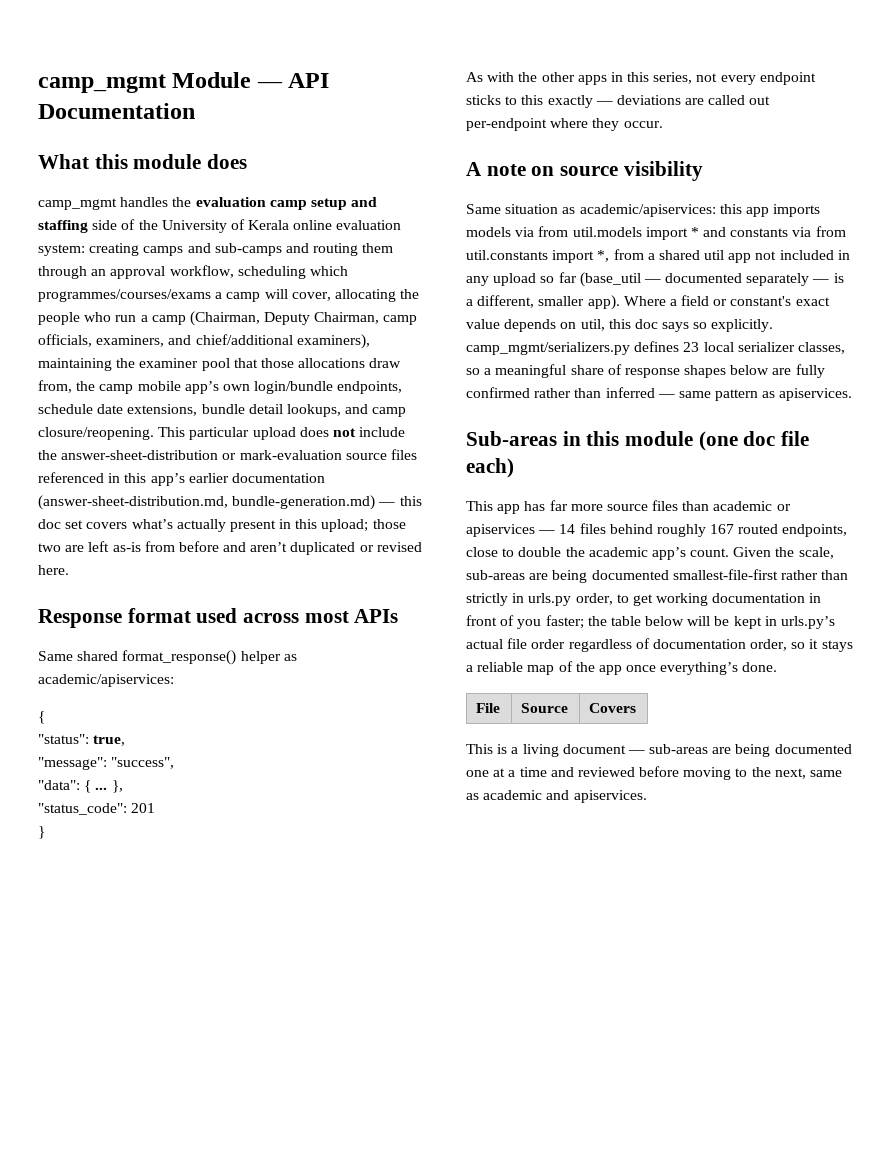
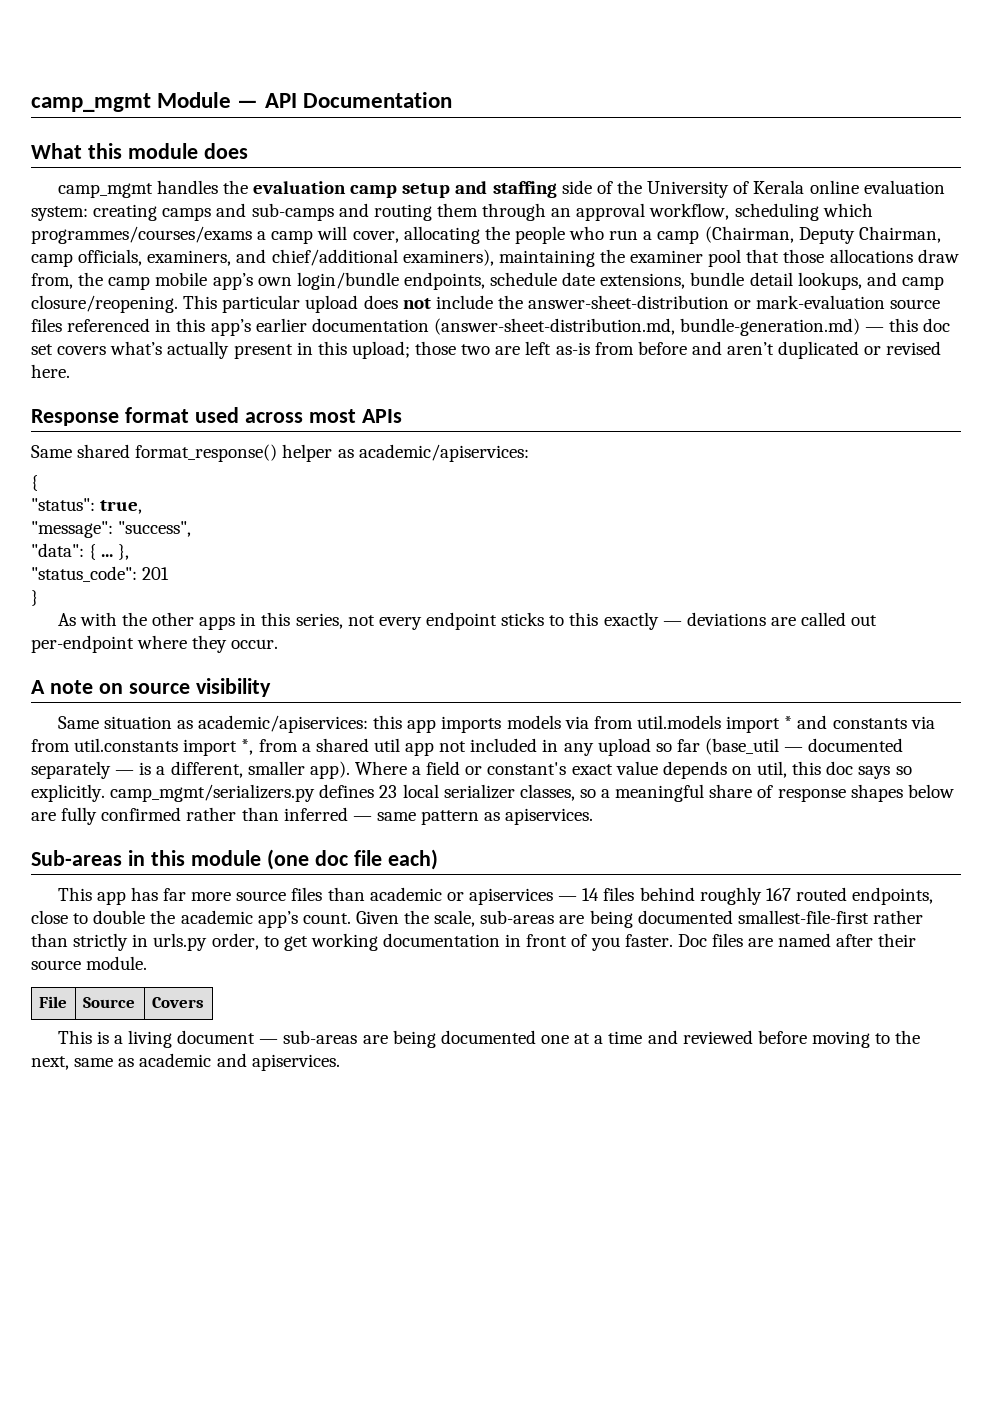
- Given the scale, sub-areas are being documented smallest-file-first rather than strictly in urls.py order, to get working documentation in front of you faster; the table below will be kept in urls.py’s actual file order regardless of documentation order, so it stays a reliable map of the app once everything’s done.
+ Given the scale, sub-areas are being documented smallest-file-first rather than strictly in urls.py order, to get working documentation in front of you faster. Doc files are named after their source module.

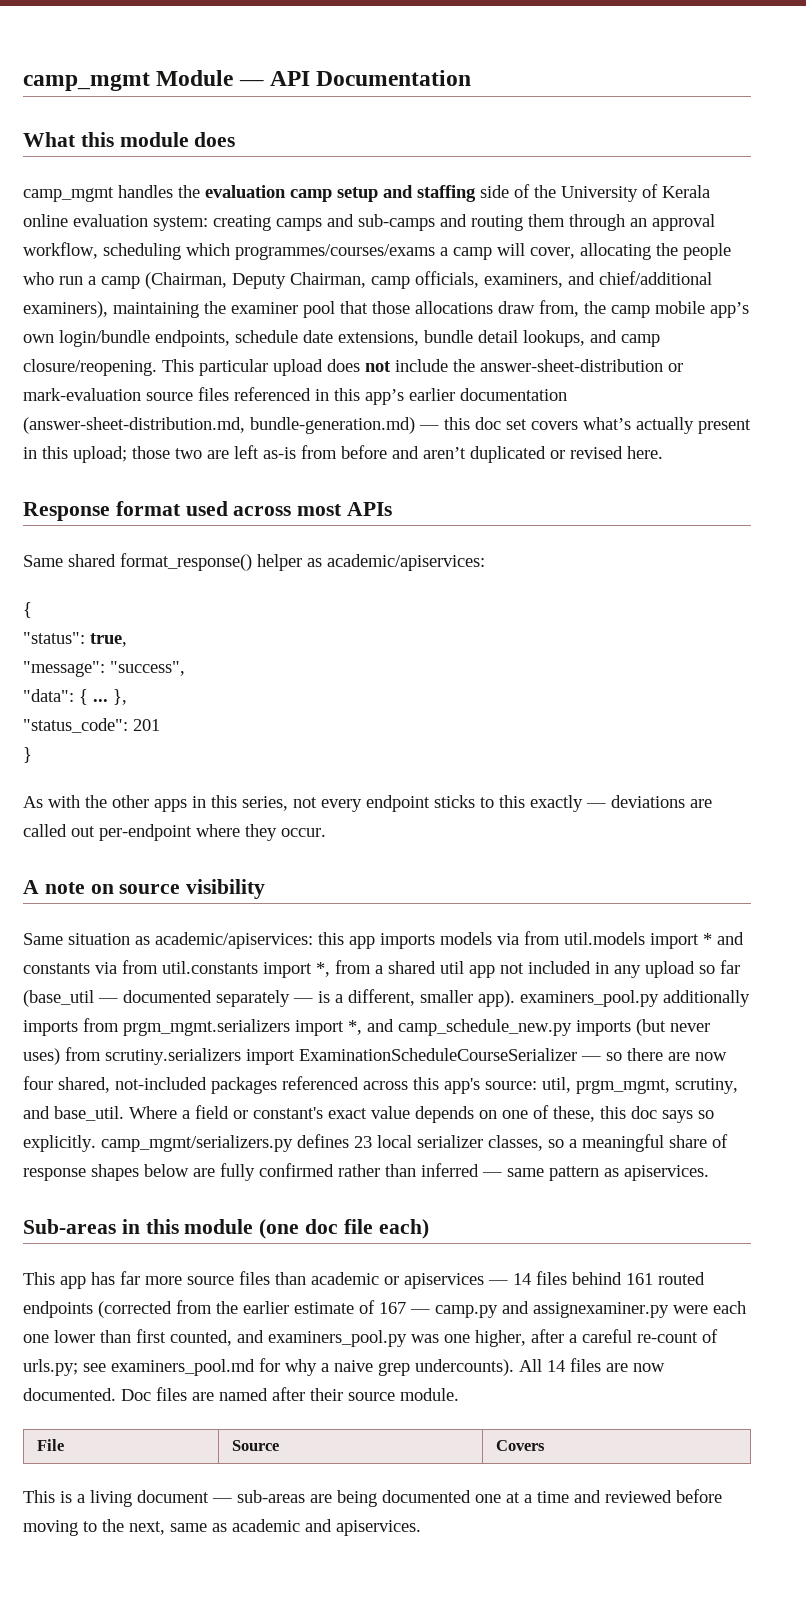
- Same situation as academic/apiservices: this app imports models via from util.models import * and constants via from util.constants import *, from a shared util app not included in any upload so far (base_util — documented separately — is a different, smaller app).
+ Same situation as academic/apiservices: this app imports models via from util.models import * and constants via from util.constants import *, from a shared util app not included in any upload so far (base_util — documented separately — is a different, smaller app). examiners_pool.py additionally imports from prgm_mgmt.serializers import *, and camp_schedule_new.py imports (but never uses) from scrutiny.serializers import ExaminationScheduleCourseSerializer — so there are now four shared, not-included packages referenced across this app's source: util, prgm_mgmt, scrutiny, and base_util.
- Where a field or constant's exact value depends on util, this doc says so explicitly. camp_mgmt/serializers.py defines 23 local serializer classes, so a meaningful share of response shapes below are fully confirmed rather than inferred — same pattern as apiservices.
+ Where a field or constant's exact value depends on one of these, this doc says so explicitly. camp_mgmt/serializers.py defines 23 local serializer classes, so a meaningful share of response shapes below are fully confirmed rather than inferred — same pattern as apiservices.
- This app has far more source files than academic or apiservices — 14 files behind roughly 167 routed endpoints, close to double the academic app’s count. Given the scale, sub-areas are being documented smallest-file-first rather than strictly in urls.py order, to get working documentation in front of you faster.
+ This app has far more source files than academic or apiservices — 14 files behind 161 routed endpoints (corrected from the earlier estimate of 167 — camp.py and assignexaminer.py were each one lower than first counted, and examiners_pool.py was one higher, after a careful re-count of urls.py; see examiners_pool.md for why a naive grep undercounts). All 14 files are now documented.

